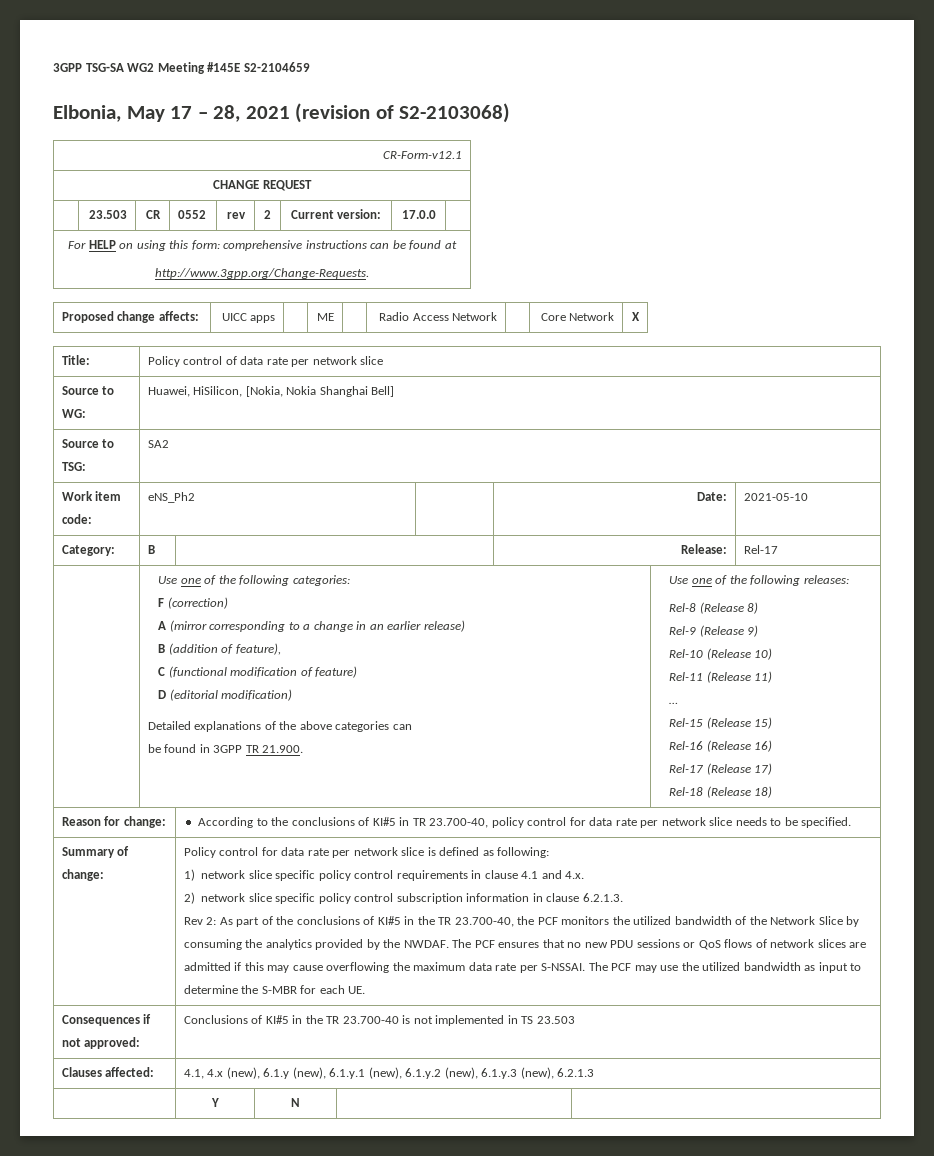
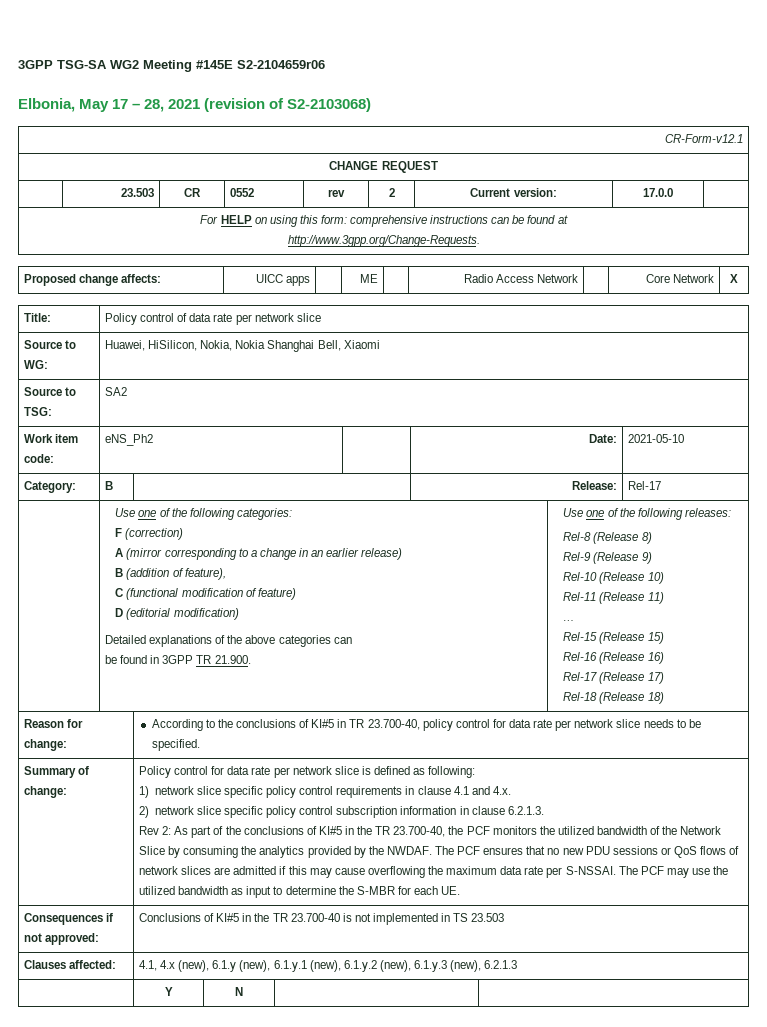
- 3GPP TSG-SA WG2 Meeting #145E S2-2104659
+ 3GPP TSG-SA WG2 Meeting #145E S2-2104659r06
- Source to WG: | Huawei, HiSilicon, [Nokia, Nokia Shanghai Bell]
+ Source to WG: | Huawei, HiSilicon, Nokia, Nokia Shanghai Bell, Xiaomi

